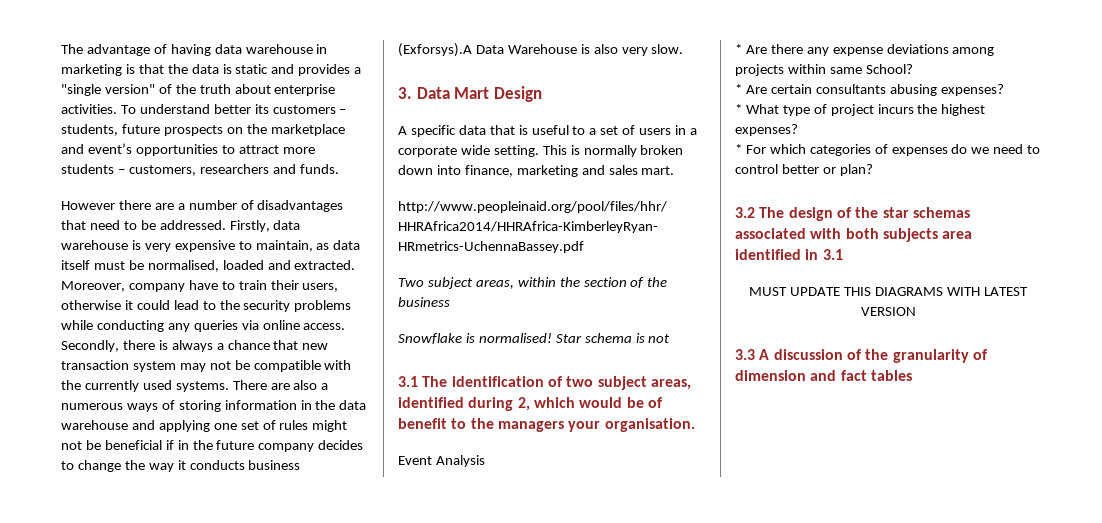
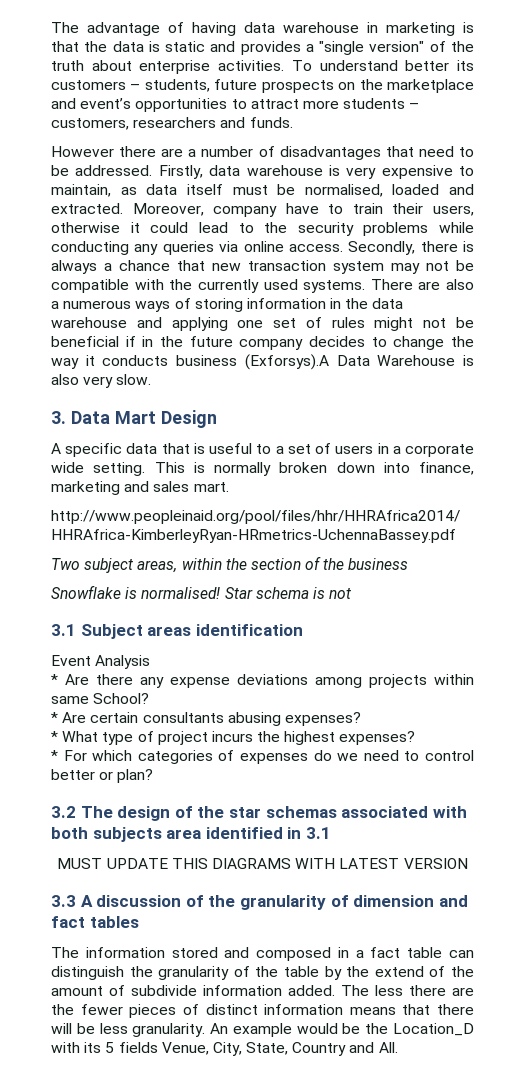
- 3.1 The identification of two subject areas, identified during 2, which would be of benefit to the managers your organisation.
+ 3.1 Subject areas identification
+ The information stored and composed in a fact table can distinguish the granularity of the table by the extend of the amount of subdivide information added. The less there are the fewer pieces of distinct information means that there will be less granularity. An example would be the Location_D with its 5 fields Venue, City, State, Country and All.

